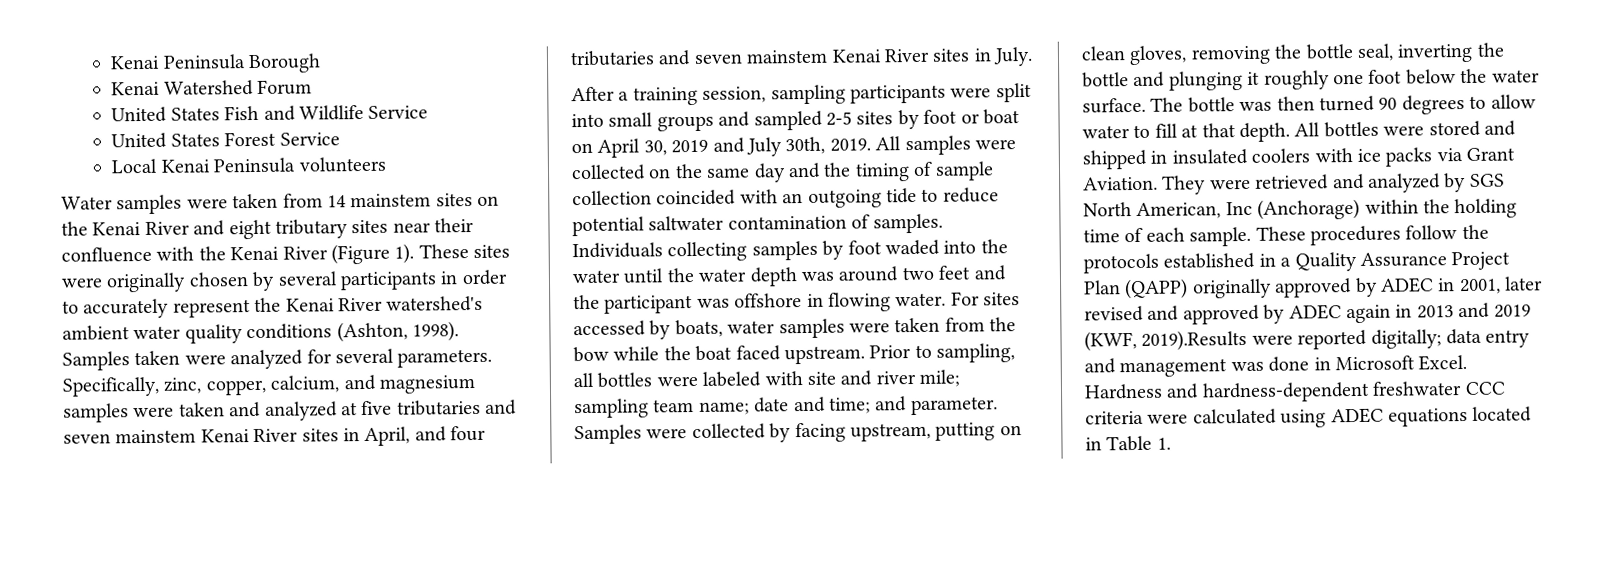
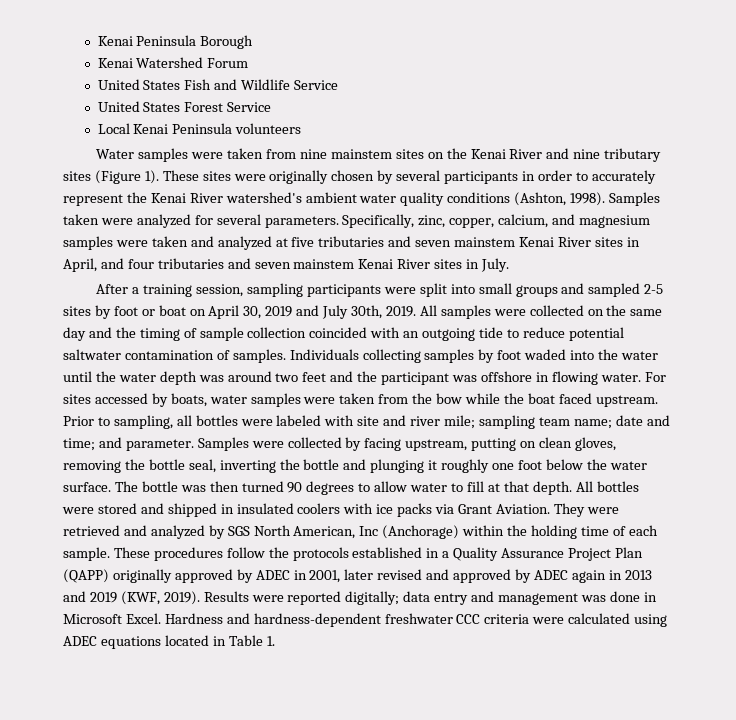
- Water samples were taken from 14 mainstem sites on the Kenai River and eight tributary sites near their confluence with the Kenai River (Figure 1).
+ Water samples were taken from nine mainstem sites on the Kenai River and nine tributary sites (Figure 1).
- These procedures follow the protocols established in a Quality Assurance Project Plan (QAPP) originally approved by ADEC in 2001, later revised and approved by ADEC again in 2013 and 2019 (KWF, 2019).Results were reported digitally; data entry and management was done in Microsoft Excel.
+ These procedures follow the protocols established in a Quality Assurance Project Plan (QAPP) originally approved by ADEC in 2001, later revised and approved by ADEC again in 2013 and 2019 (KWF, 2019). Results were reported digitally; data entry and management was done in Microsoft Excel.

